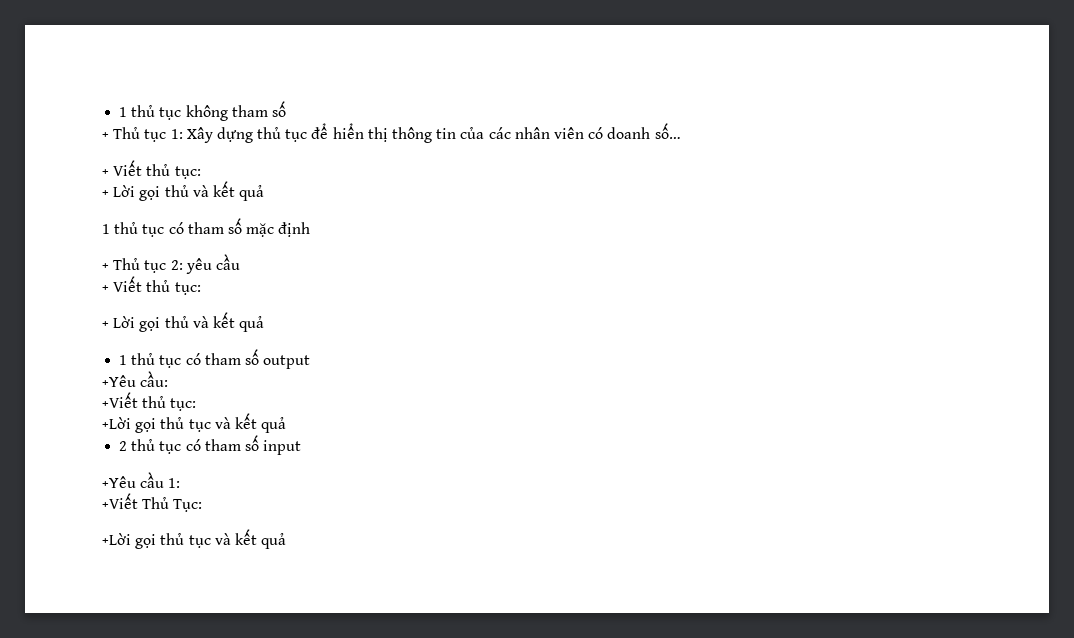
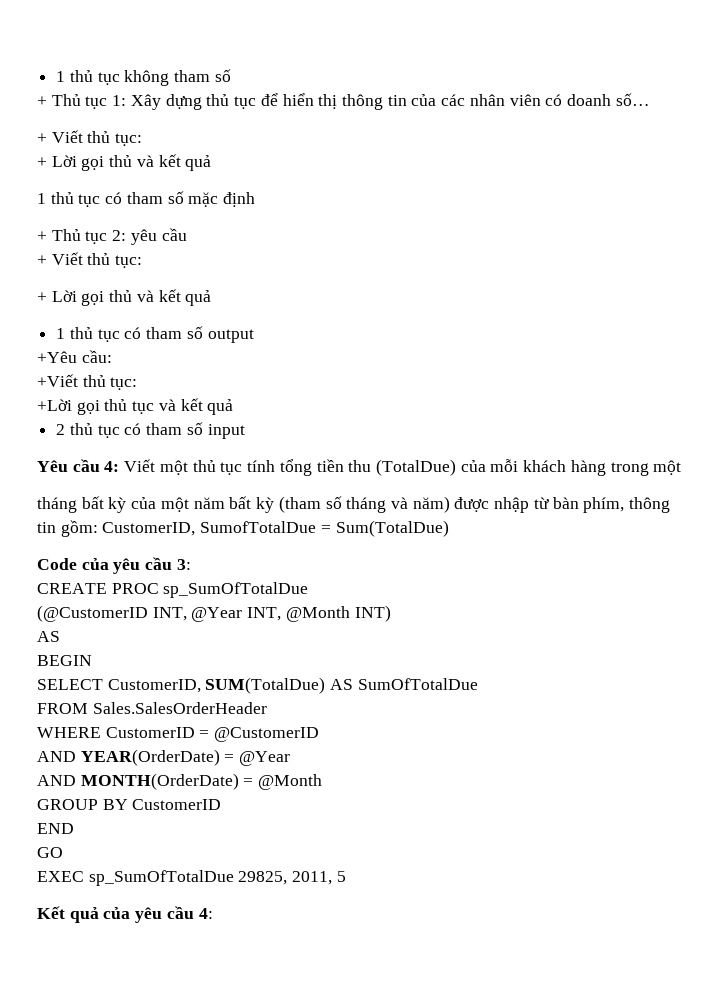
- +Yêu cầu 1:
- +Viết Thủ Tục:
- +Lời gọi thủ tục và kết quả
+ Yêu cầu 4: Viết một thủ tục tính tổng tiền thu (TotalDue) của mỗi khách hàng trong một
+ tháng bất kỳ của một năm bất kỳ (tham số tháng và năm) được nhập từ bàn phím, thông tin gồm: CustomerID, SumofTotalDue = Sum(TotalDue)
+ Code của yêu cầu 3:
+ CREATE PROC sp_SumOfTotalDue
+ (@CustomerID INT, @Year INT, @Month INT)
+ AS
+ BEGIN
+ SELECT CustomerID, SUM(TotalDue) AS SumOfTotalDue
+ FROM Sales.SalesOrderHeader
+ WHERE CustomerID = @CustomerID
+ AND YEAR(OrderDate) = @Year
+ AND MONTH(OrderDate) = @Month
+ GROUP BY CustomerID
+ END
+ GO
+ EXEC sp_SumOfTotalDue 29825, 2011, 5
+ Kết quả của yêu cầu 4:

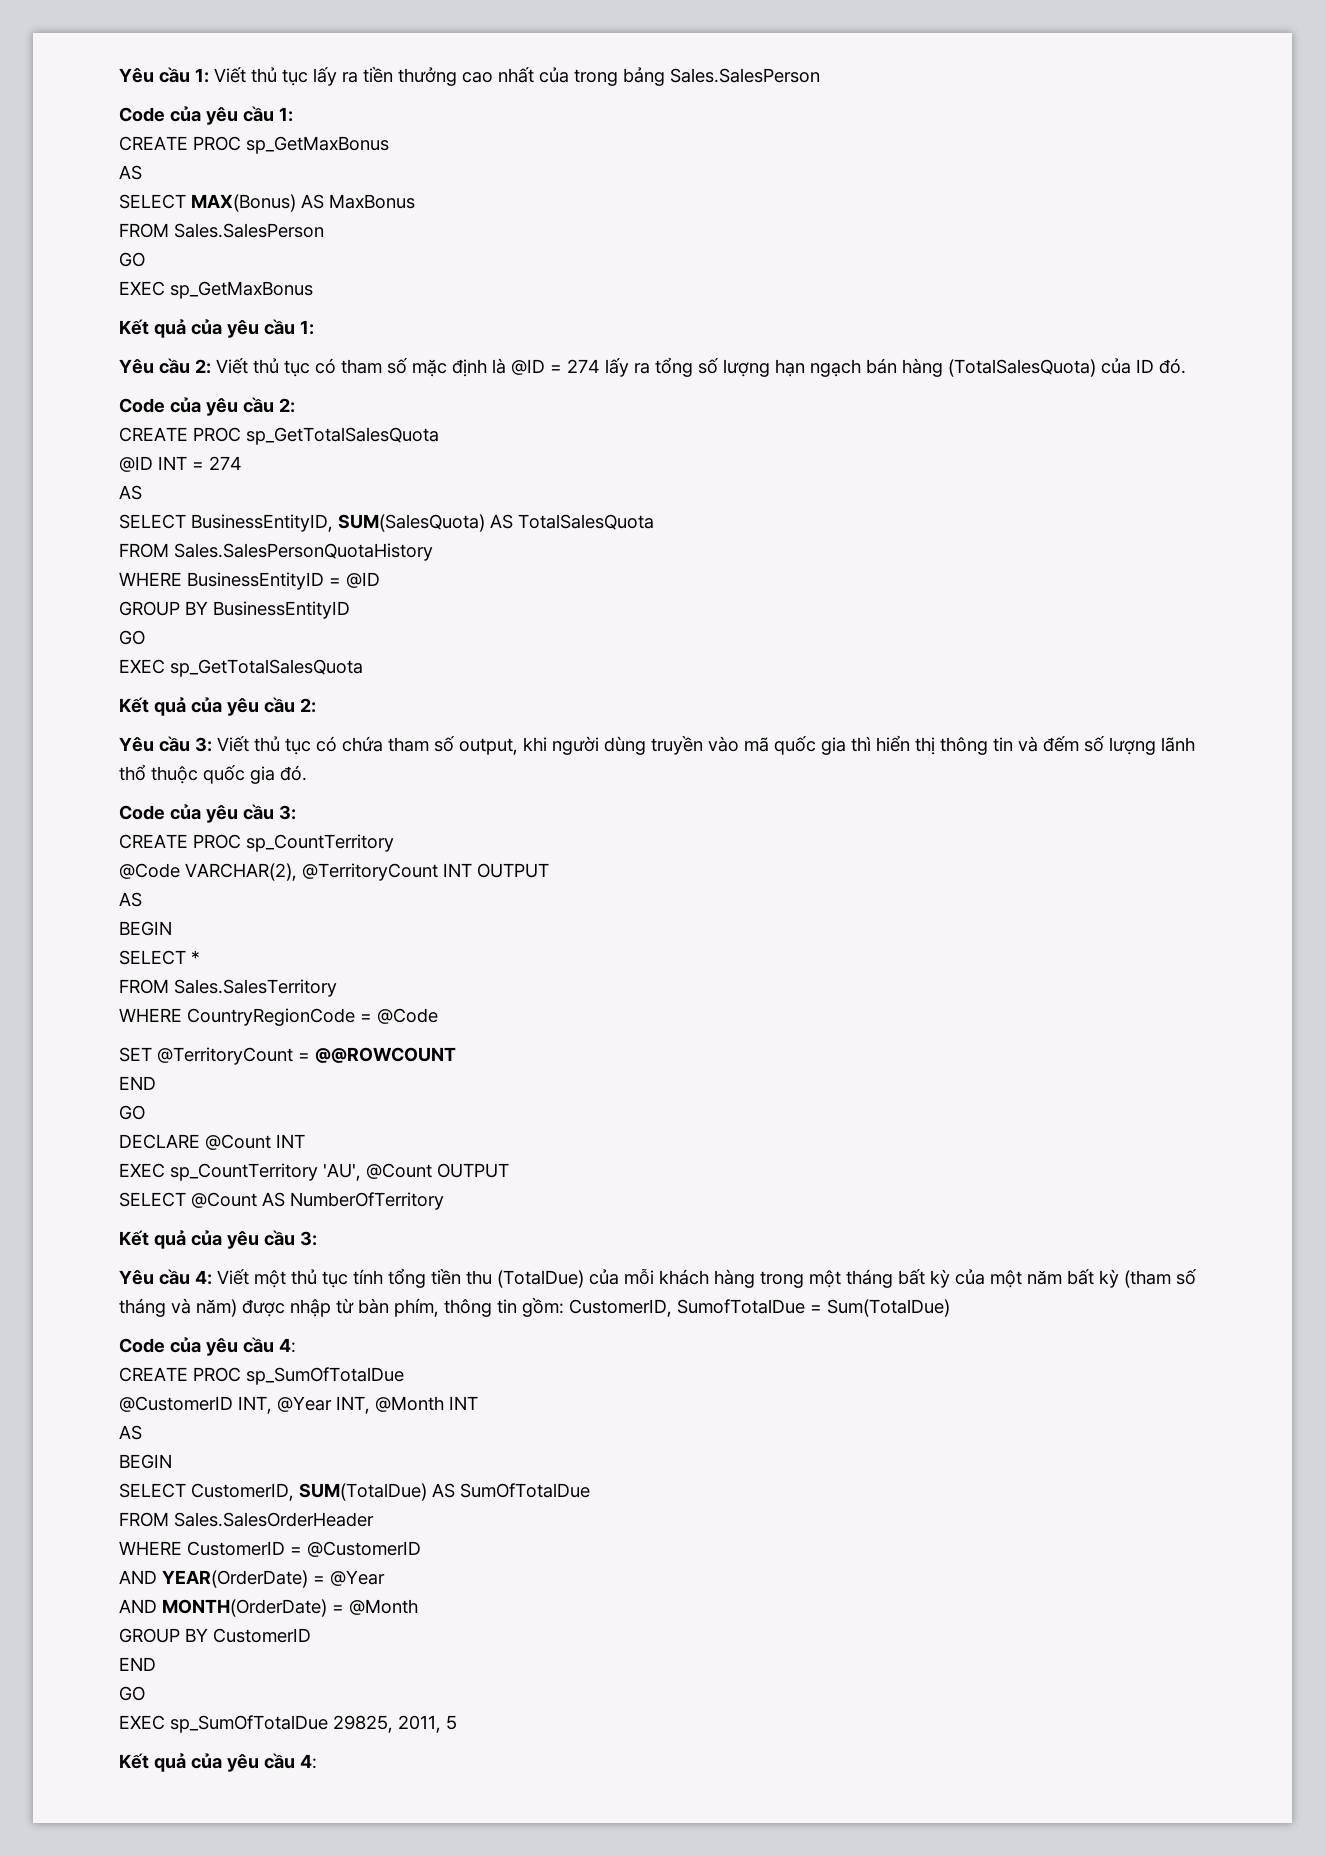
- 1 thủ tục không tham số
- + Thủ tục 1: Xây dựng thủ tục để hiển thị thông tin của các nhân viên có doanh số…
- + Viết thủ tục:
- + Lời gọi thủ và kết quả
- 1 thủ tục có tham số mặc định
- + Thủ tục 2: yêu cầu
- + Viết thủ tục:
- + Lời gọi thủ và kết quả
- 1 thủ tục có tham số output
- +Yêu cầu:
- +Viết thủ tục:
- +Lời gọi thủ tục và kết quả
- 2 thủ tục có tham số input
+ Yêu cầu 1: Viết thủ tục lấy ra tiền thưởng cao nhất của trong bảng Sales.SalesPerson
+ Code của yêu cầu 1:
+ CREATE PROC sp_GetMaxBonus
+ AS
+ SELECT MAX(Bonus) AS MaxBonus
+ FROM Sales.SalesPerson
+ GO
+ EXEC sp_GetMaxBonus
+ Kết quả của yêu cầu 1:
+ Yêu cầu 2: Viết thủ tục có tham số mặc định là @ID = 274 lấy ra tổng số lượng hạn ngạch bán hàng (TotalSalesQuota) của ID đó.
+ Code của yêu cầu 2:
+ CREATE PROC sp_GetTotalSalesQuota
+ @ID INT = 274
+ AS
+ SELECT BusinessEntityID, SUM(SalesQuota) AS TotalSalesQuota
+ FROM Sales.SalesPersonQuotaHistory
+ WHERE BusinessEntityID = @ID
+ GROUP BY BusinessEntityID
+ GO
+ EXEC sp_GetTotalSalesQuota
+ Kết quả của yêu cầu 2:
+ Yêu cầu 3: Viết thủ tục có chứa tham số output, khi người dùng truyền vào mã quốc gia thì hiển thị thông tin và đếm số lượng lãnh thổ thuộc quốc gia đó.
+ Code của yêu cầu 3:
+ CREATE PROC sp_CountTerritory
+ @Code VARCHAR(2), @TerritoryCount INT OUTPUT
+ AS
+ BEGIN
+ SELECT *
+ FROM Sales.SalesTerritory
+ WHERE CountryRegionCode = @Code
+ SET @TerritoryCount = @@ROWCOUNT
+ END
+ GO
+ DECLARE @Count INT
+ EXEC sp_CountTerritory 'AU', @Count OUTPUT
+ SELECT @Count AS NumberOfTerritory
+ Kết quả của yêu cầu 3:
- Yêu cầu 4: Viết một thủ tục tính tổng tiền thu (TotalDue) của mỗi khách hàng trong một
- tháng bất kỳ của một năm bất kỳ (tham số tháng và năm) được nhập từ bàn phím, thông tin gồm: CustomerID, SumofTotalDue = Sum(TotalDue)
+ Yêu cầu 4: Viết một thủ tục tính tổng tiền thu (TotalDue) của mỗi khách hàng trong một tháng bất kỳ của một năm bất kỳ (tham số tháng và năm) được nhập từ bàn phím, thông tin gồm: CustomerID, SumofTotalDue = Sum(TotalDue)
- Code của yêu cầu 3:
+ Code của yêu cầu 4:
- (@CustomerID INT, @Year INT, @Month INT)
+ @CustomerID INT, @Year INT, @Month INT

